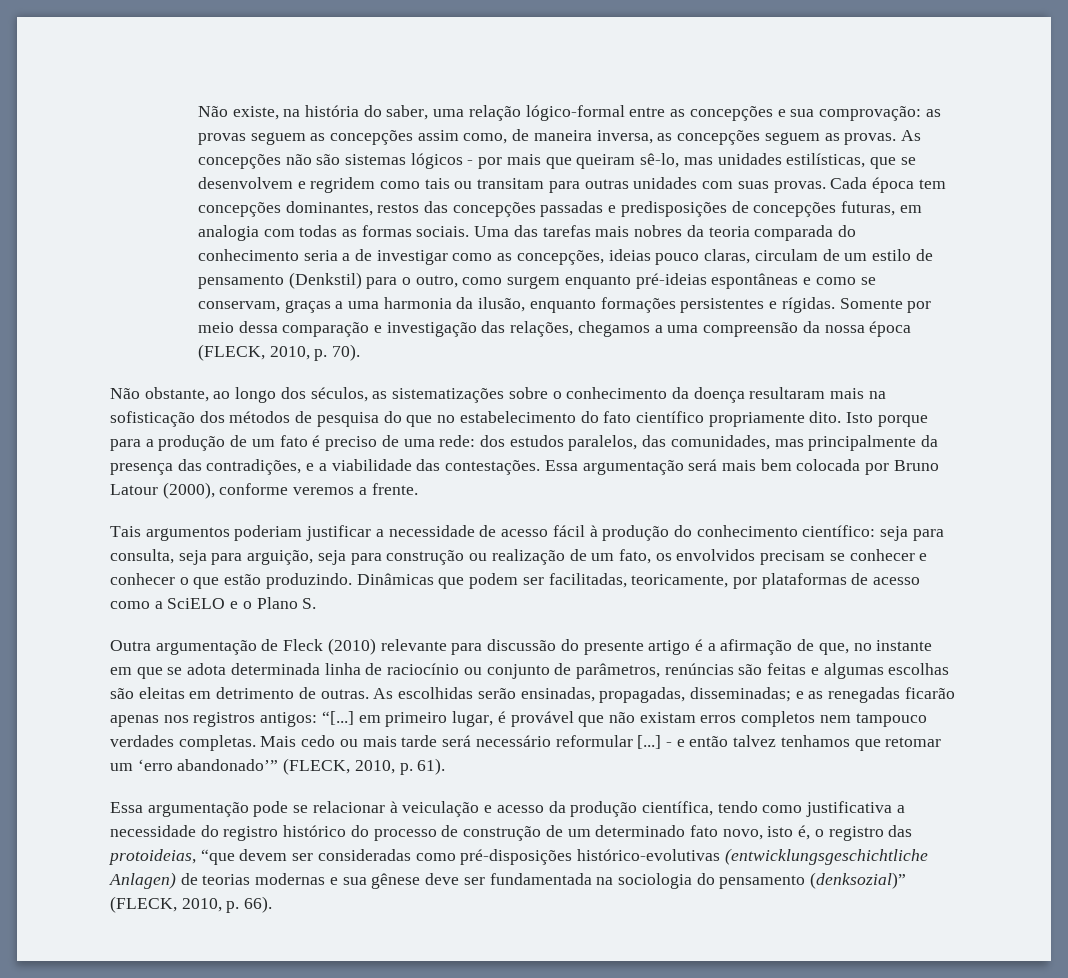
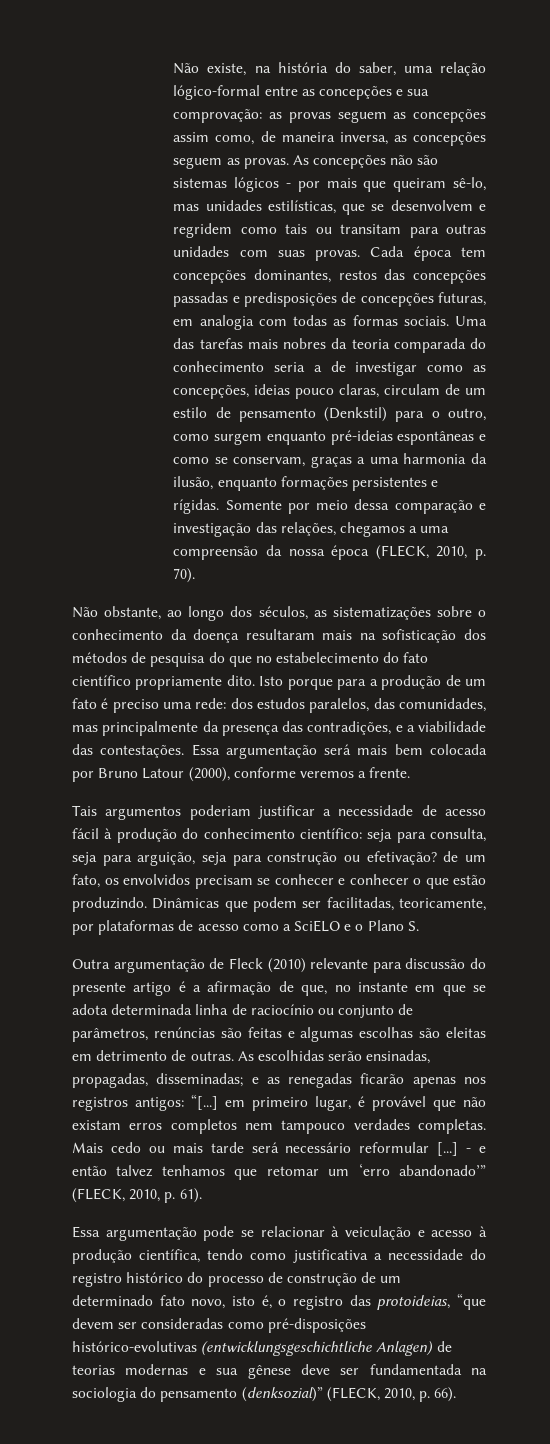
- Isto porque para a produção de um fato é preciso de uma rede: dos estudos paralelos, das comunidades, mas principalmente da presença das contradições, e a viabilidade das contestações.
+ Isto porque para a produção de um fato é preciso uma rede: dos estudos paralelos, das comunidades, mas principalmente da presença das contradições, e a viabilidade das contestações.
- Tais argumentos poderiam justificar a necessidade de acesso fácil à produção do conhecimento científico: seja para consulta, seja para arguição, seja para construção ou realização de um fato, os envolvidos precisam se conhecer e conhecer o que estão produzindo.
+ Tais argumentos poderiam justificar a necessidade de acesso fácil à produção do conhecimento científico: seja para consulta, seja para arguição, seja para construção ou efetivação? de um fato, os envolvidos precisam se conhecer e conhecer o que estão produzindo.
- Essa argumentação pode se relacionar à veiculação e acesso da produção científica, tendo como justificativa a necessidade do registro histórico do processo de construção de um determinado fato novo, isto é, o registro das protoideias, “que devem ser consideradas como pré-disposições histórico-evolutivas (entwicklungsgeschichtliche Anlagen) de teorias modernas e sua gênese deve ser fundamentada na sociologia do pensamento (denksozial)” (FLECK, 2010, p. 66).
+ Essa argumentação pode se relacionar à veiculação e acesso à produção científica, tendo como justificativa a necessidade do registro histórico do processo de construção de um determinado fato novo, isto é, o registro das protoideias, “que devem ser consideradas como pré-disposições histórico-evolutivas (entwicklungsgeschichtliche Anlagen) de teorias modernas e sua gênese deve ser fundamentada na sociologia do pensamento (denksozial)” (FLECK, 2010, p. 66).

